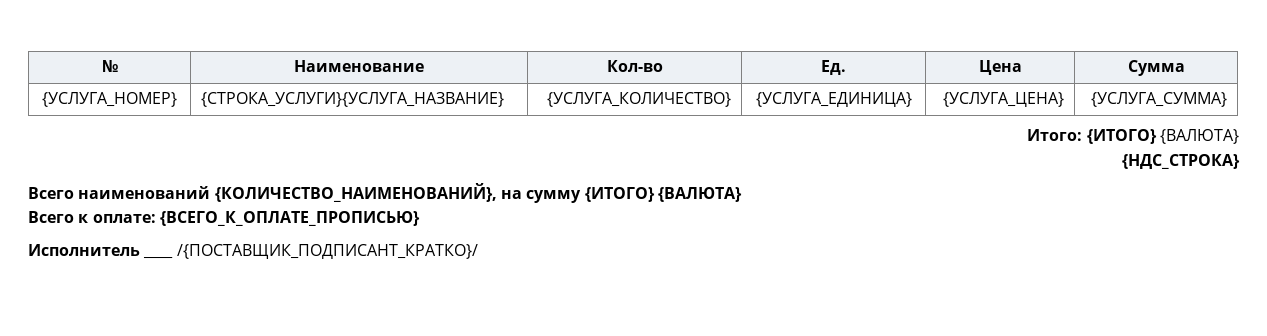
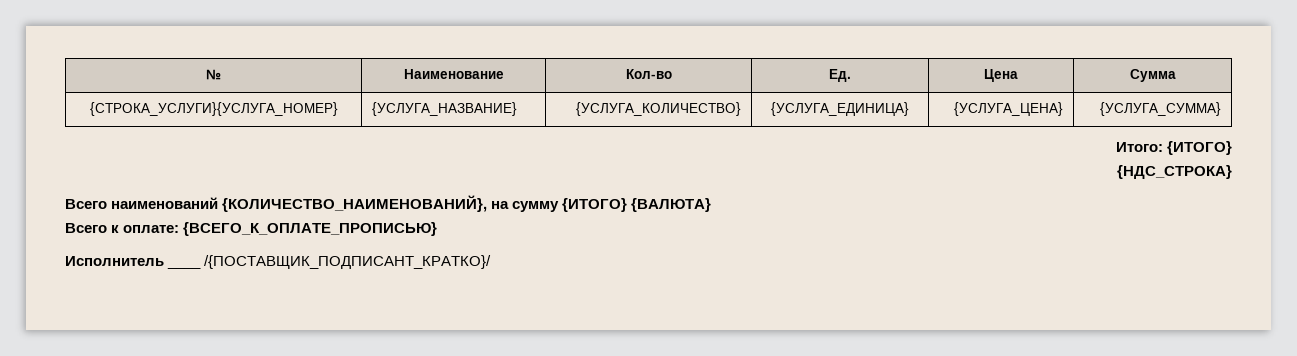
- {УСЛУГА_НОМЕР} | {СТРОКА_УСЛУГИ}{УСЛУГА_НАЗВАНИЕ} | {УСЛУГА_КОЛИЧЕСТВО} | {УСЛУГА_ЕДИНИЦА} | {УСЛУГА_ЦЕНА} | {УСЛУГА_СУММА}
+ {СТРОКА_УСЛУГИ}{УСЛУГА_НОМЕР} | {УСЛУГА_НАЗВАНИЕ} | {УСЛУГА_КОЛИЧЕСТВО} | {УСЛУГА_ЕДИНИЦА} | {УСЛУГА_ЦЕНА} | {УСЛУГА_СУММА}
- Итого: {ИТОГО} {ВАЛЮТА}
+ Итого: {ИТОГО}

